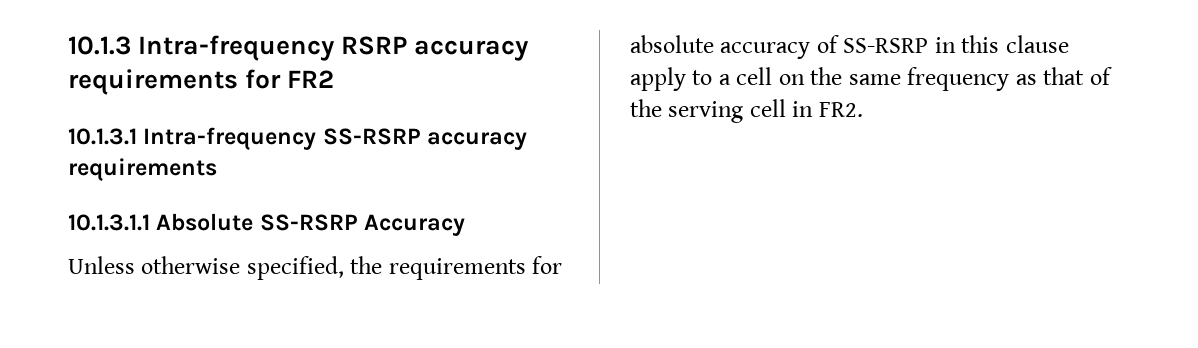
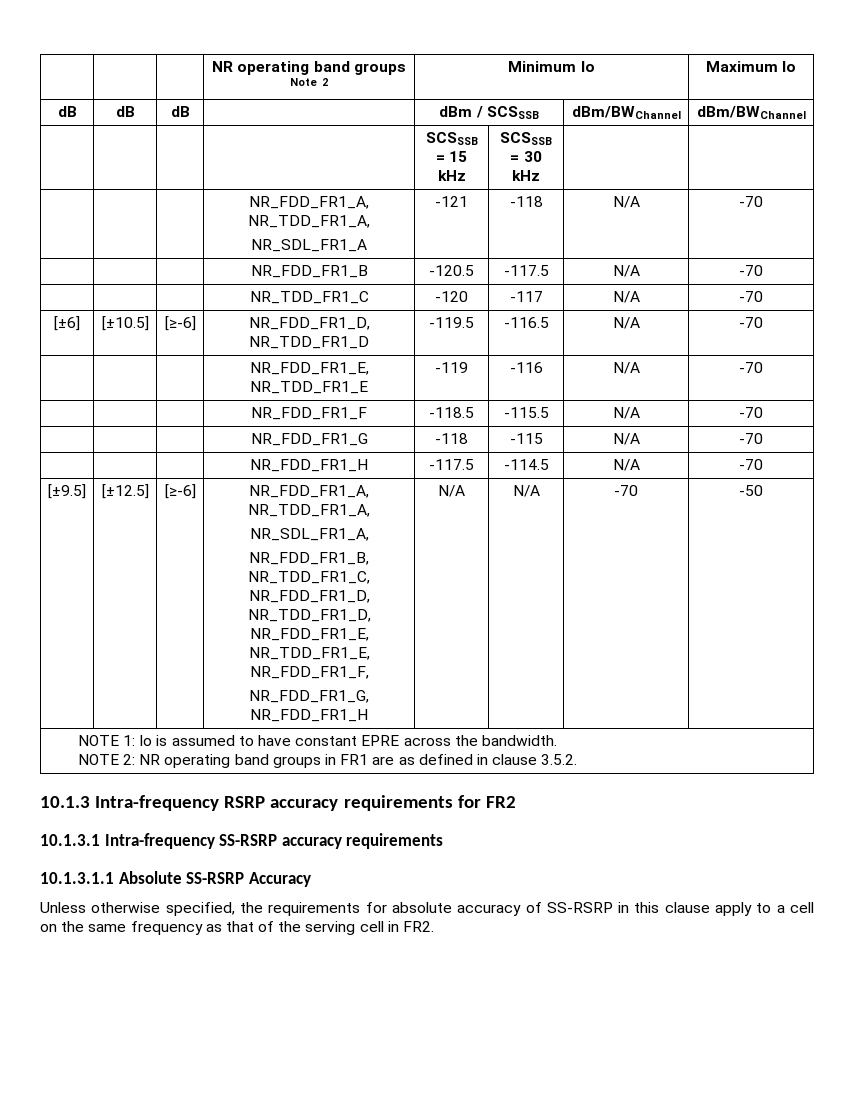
+ | | | NR operating band groups Note 2 | Minimum Io | Maximum Io
+ dB | dB | dB | | dBm / SCSSSB | dBm/BWChannel | dBm/BWChannel
+ | | | | SCSSSB = 15 kHz | SCSSSB = 30 kHz | |
+ | | | NR_FDD_FR1_A, NR_TDD_FR1_A,
+ NR_SDL_FR1_A | -121 | -118 | N/A | -70
+ | | | NR_FDD_FR1_B | -120.5 | -117.5 | N/A | -70
+ | | | NR_TDD_FR1_C | -120 | -117 | N/A | -70
+ [±6] | [±10.5] | [≥-6] | NR_FDD_FR1_D, NR_TDD_FR1_D | -119.5 | -116.5 | N/A | -70
+ | | | NR_FDD_FR1_E, NR_TDD_FR1_E | -119 | -116 | N/A | -70
+ | | | NR_FDD_FR1_F | -118.5 | -115.5 | N/A | -70
+ | | | NR_FDD_FR1_G | -118 | -115 | N/A | -70
+ | | | NR_FDD_FR1_H | -117.5 | -114.5 | N/A | -70
+ [±9.5] | [±12.5] | [≥-6] | NR_FDD_FR1_A, NR_TDD_FR1_A,
+ NR_SDL_FR1_A,
+ NR_FDD_FR1_B, NR_TDD_FR1_C, NR_FDD_FR1_D, NR_TDD_FR1_D, NR_FDD_FR1_E, NR_TDD_FR1_E, NR_FDD_FR1_F,
+ NR_FDD_FR1_G, NR_FDD_FR1_H | N/A | N/A | -70 | -50
+ NOTE 1: Io is assumed to have constant EPRE across the bandwidth.
+ NOTE 2: NR operating band groups in FR1 are as defined in clause 3.5.2.

